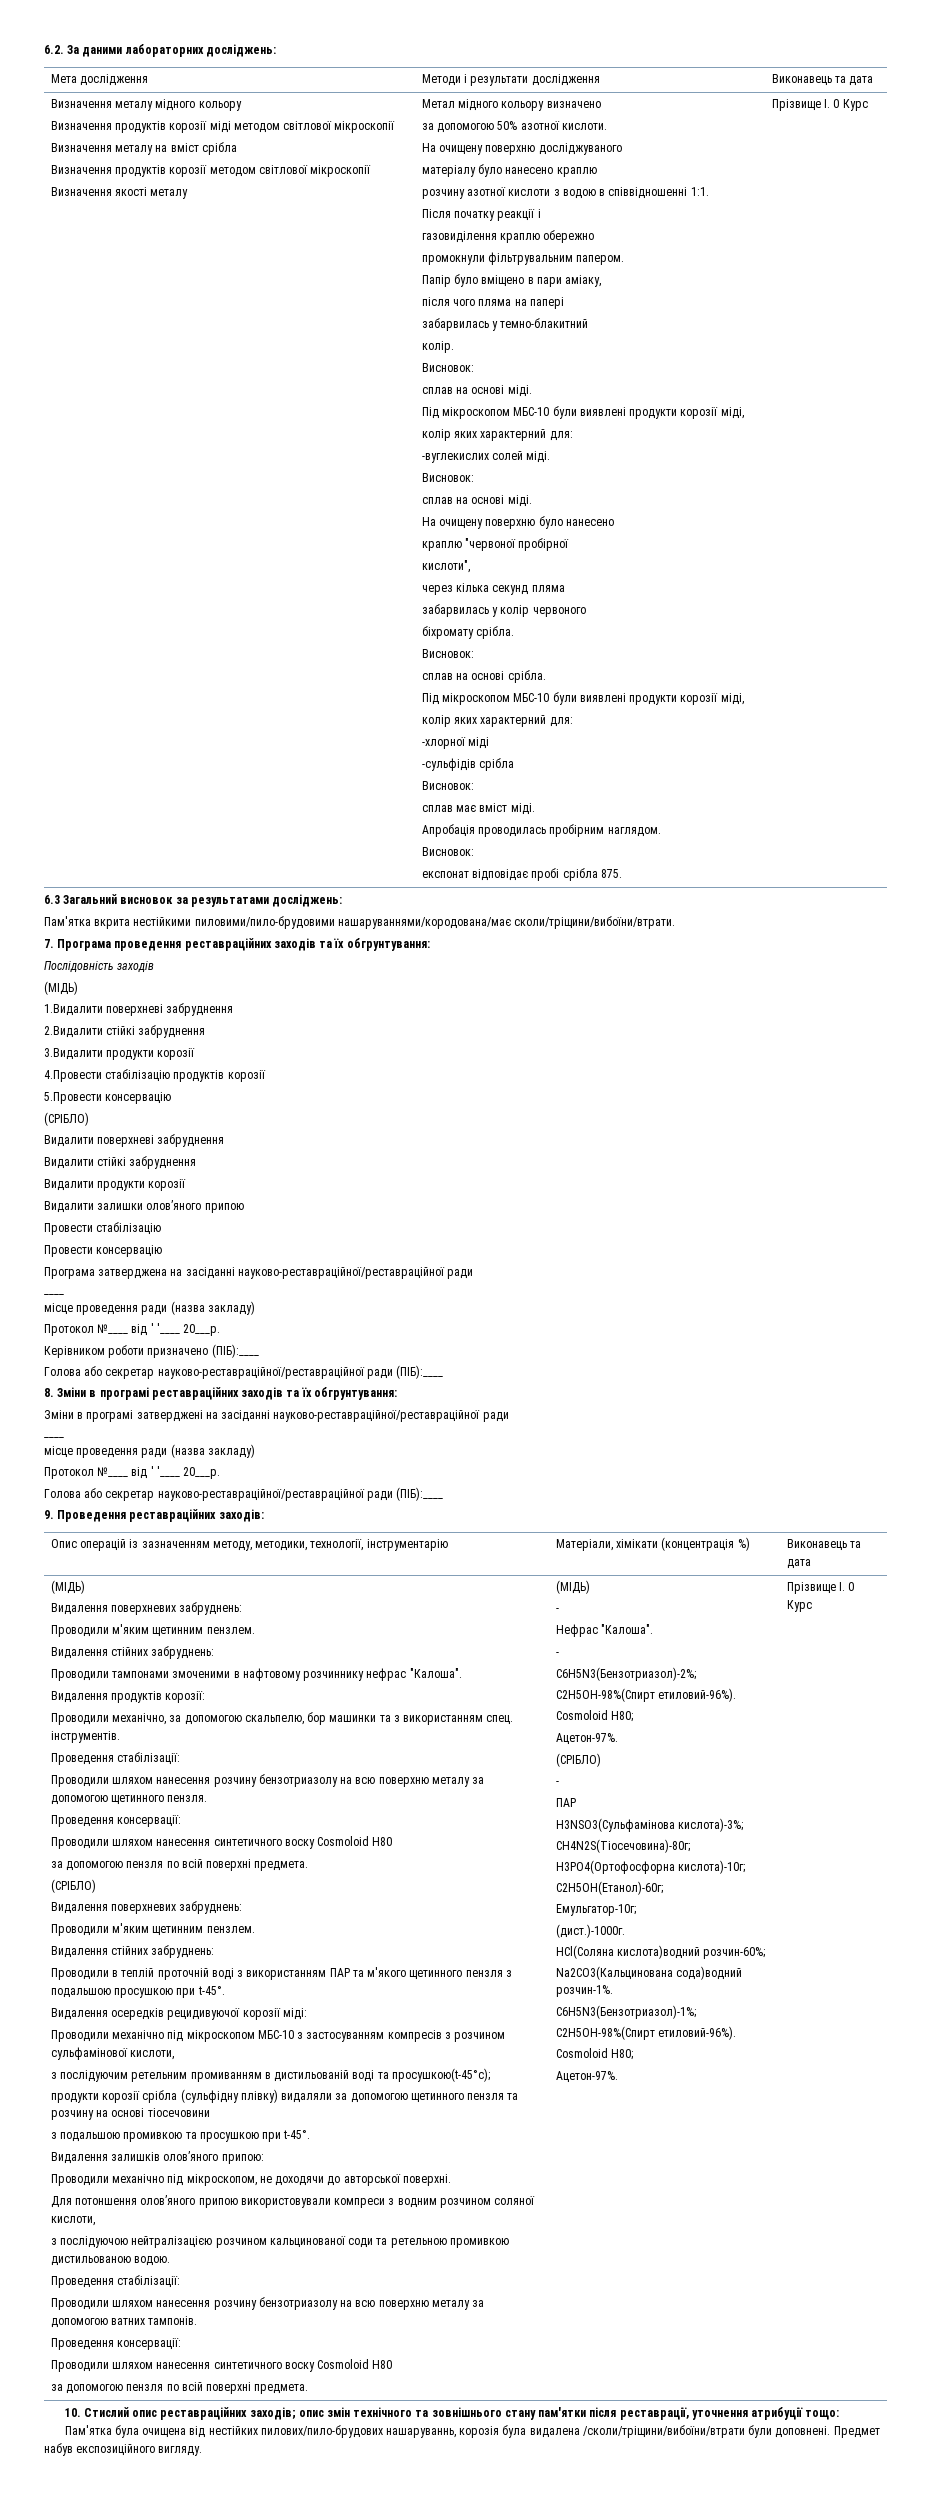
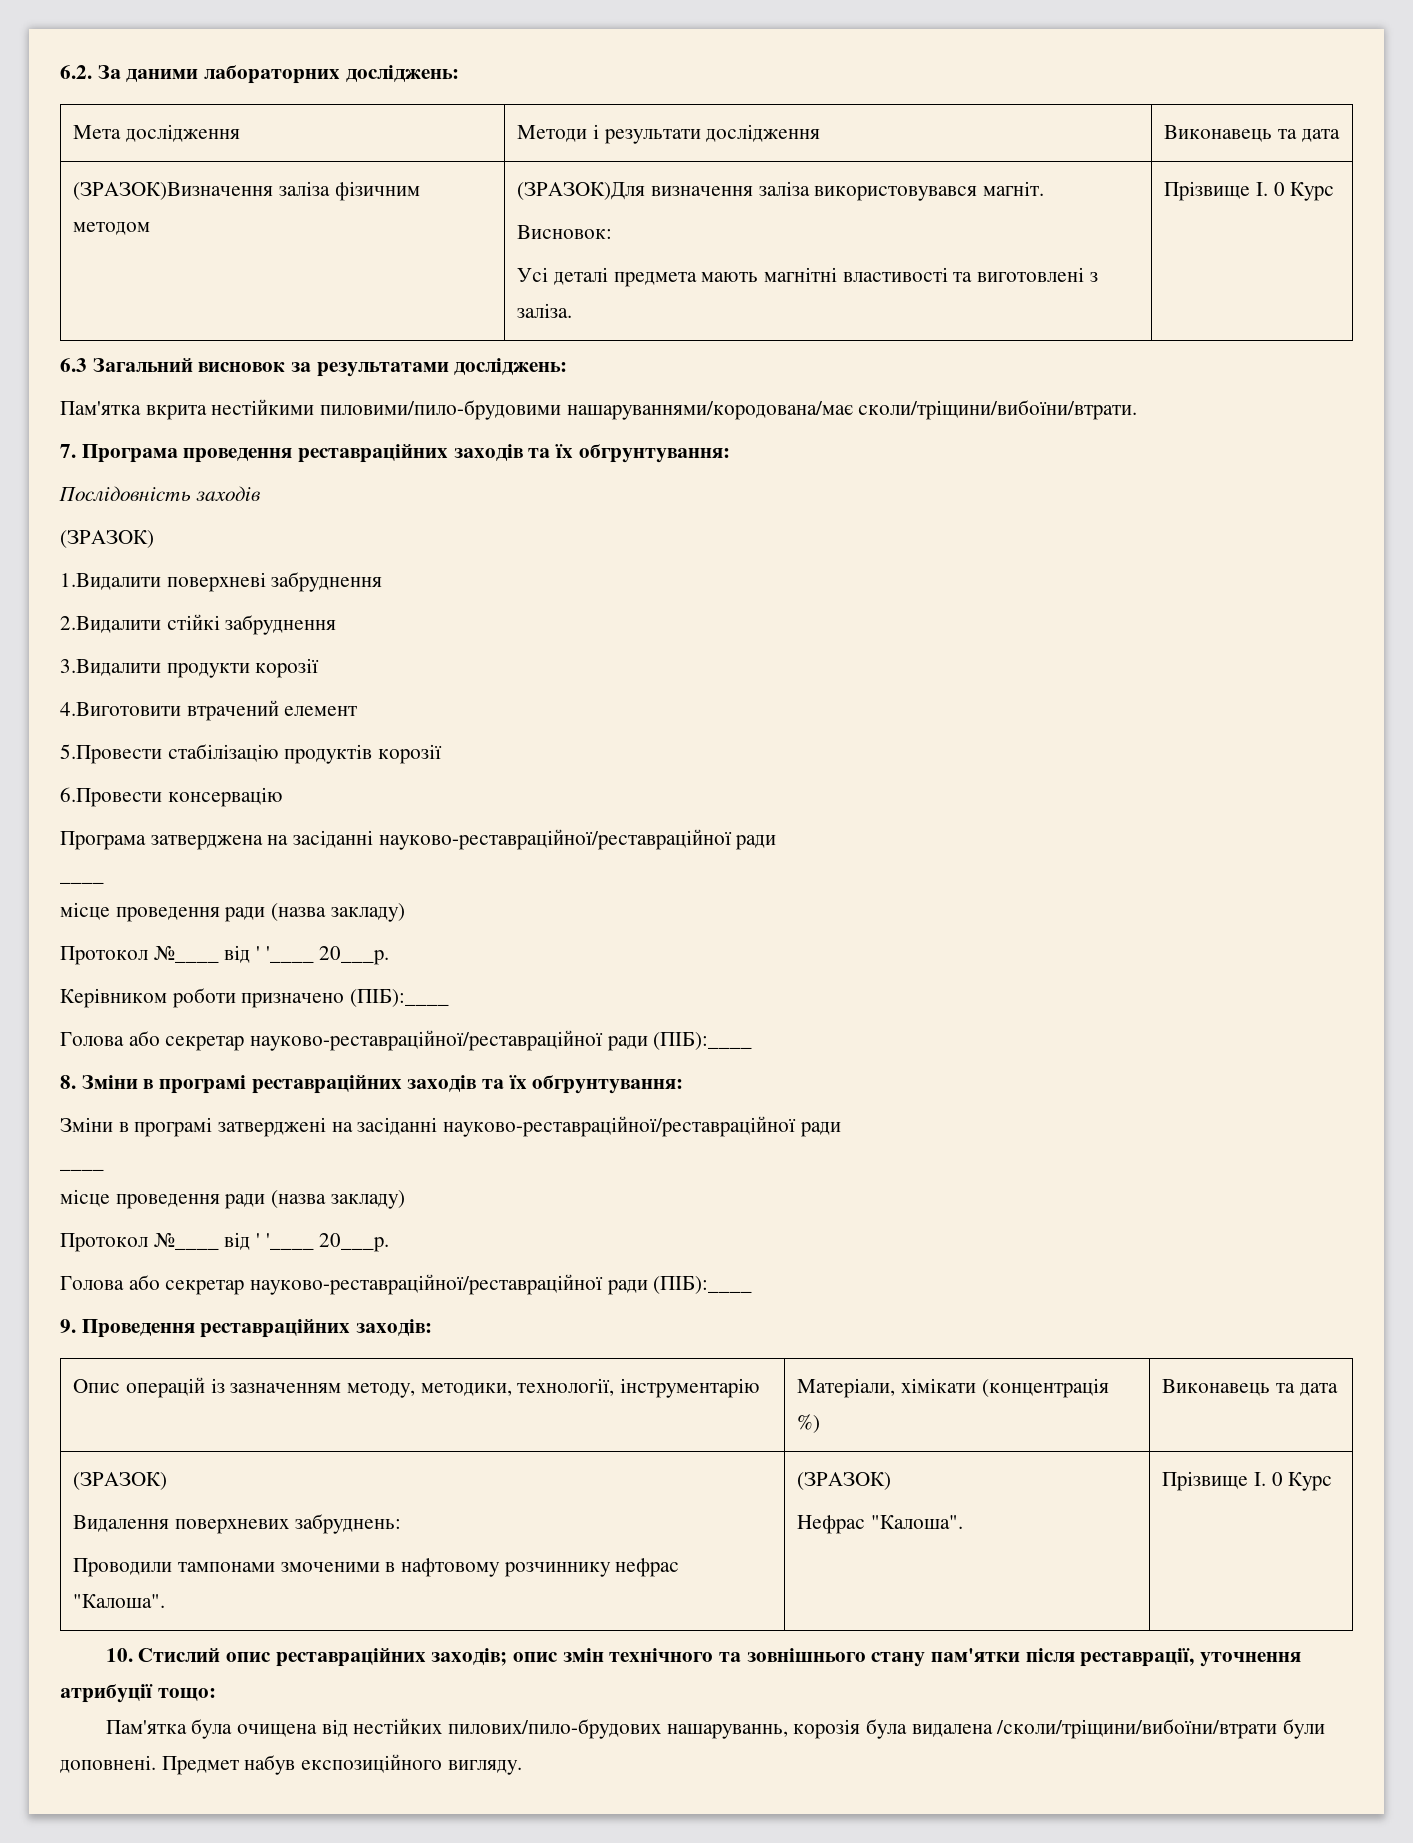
- Визначення металу мідного кольору
- Визначення продуктів корозії міді методом світлової мікроскопії
- Визначення металу на вміст срібла
- Визначення продуктів корозії методом світлової мікроскопії
- Визначення якості металу | Метал мідного кольору визначено
- за допомогою 50% азотної кислоти.
- На очищену поверхню досліджуваного
- матеріалу було нанесено краплю
- розчину азотної кислоти з водою в співвідношенні 1:1.
- Після початку реакції і
- газовиділення краплю обережно
- промокнули фільтрувальним папером.
- Папір було вміщено в пари аміаку,
- після чого пляма на папері
- забарвилась у темно-блакитний
- колір.
+ (ЗРАЗОК)Визначення заліза фізичним методом | (ЗРАЗОК)Для визначення заліза використовувався магніт.
  Висновок:
- сплав на основі міді.
- Під мікроскопом МБС-10 були виявлені продукти корозії міді,
- колір яких характерний для:
- -вуглекислих солей міді.
- Висновок:
- сплав на основі міді.
- На очищену поверхню було нанесено
- краплю "червоної пробірної
- кислоти",
- через кілька секунд пляма
- забарвилась у колір червоного
- біхромату срібла.
- Висновок:
- сплав на основі срібла.
- Під мікроскопом МБС-10 були виявлені продукти корозії міді,
- колір яких характерний для:
- -хлорної міді
- -сульфідів срібла
- Висновок:
- сплав має вміст міді.
- Апробація проводилась пробірним наглядом.
- Висновок:
- експонат відповідає пробі срібла 875.
+ Усі деталі предмета мають магнітні властивості та виготовлені з заліза.
  Послідовність заходів
- (МІДЬ)
+ (ЗРАЗОК)
- 4.Провести стабілізацію продуктів корозії
+ 4.Виготовити втрачений елемент
+ 5.Провести стабілізацію продуктів корозії
- 5.Провести консервацію
- (СРІБЛО)
- Видалити поверхневі забруднення
- Видалити стійкі забруднення
- Видалити продукти корозії
- Видалити залишки олов’яного припою
- Провести стабілізацію
- Провести консервацію
+ 6.Провести консервацію
  Опис операцій із зазначенням методу, методики, технології, інструментарію | Матеріали, хімікати (концентрація %) | Виконавець та дата
- (МІДЬ)
+ (ЗРАЗОК)
  Видалення поверхневих забруднень:
- Проводили м'яким щетинним пензлем.
- Видалення стійних забруднень:
- Проводили тампонами змоченими в нафтовому розчиннику нефрас "Калоша".
- Видалення продуктів корозії:
- Проводили механічно, за допомогою скальпелю, бор машинки та з використанням спец. інструментів.
- Проведення стабілізації:
- Проводили шляхом нанесення розчину бензотриазолу на всю поверхню металу за допомогою щетинного пензля.
- Проведення консервації:
- Проводили шляхом нанесення синтетичного воску Cosmoloid H80
- за допомогою пензля по всій поверхні предмета.
- (СРІБЛО)
- Видалення поверхневих забруднень:
- Проводили м'яким щетинним пензлем.
- Видалення стійних забруднень:
- Проводили в теплій проточній воді з використанням ПАР та м'якого щетинного пензля з подальшою просушкою при t-45°.
- Видалення осередків рецидивуючої корозії міді:
- Проводили механічно під мікроскопом МБС-10 з застосуванням компресів з розчином сульфамінової кислоти,
- з послідуючим ретельним промиванням в дистильованій воді та просушкою(t-45°с);
- продукти корозії срібла (сульфідну плівку) видаляли за допомогою щетинного пензля та розчину на основі тіосечовини
- з подальшою промивкою та просушкою при t-45°.
- Видалення залишків олов’яного припою:
- Проводили механічно під мікроскопом, не доходячи до авторської поверхні.
- Для потоншення олов’яного припою використовували компреси з водним розчином соляної кислоти,
- з послідуючою нейтралізацією розчином кальцинованої соди та ретельною промивкою дистильованою водою.
- Проведення стабілізації:
- Проводили шляхом нанесення розчину бензотриазолу на всю поверхню металу за допомогою ватних тампонів.
- Проведення консервації:
- Проводили шляхом нанесення синтетичного воску Cosmoloid H80
- за допомогою пензля по всій поверхні предмета. | (МІДЬ)
- -
+ Проводили тампонами змоченими в нафтовому розчиннику нефрас "Калоша". | (ЗРАЗОК)
  Нефрас "Калоша".
- -
- C6H5N3(Бензотриазол)-2%;
- C2H5OH-98%(Спирт етиловий-96%).
- Cosmoloid H80;
- Ацетон-97%.
- (СРІБЛО)
- -
- ПАР
- H3NSO3(Cульфамінова кислота)-3%;
- CH4N2S(Тіосечовина)-80г;
- H3PO4(Ортофосфорна кислота)-10г;
- C2H5OH(Етанол)-60г;
- Емульгатор-10г;
- (дист.)-1000г.
- HCl(Соляна кислота)водний розчин-60%;
- Na2CO3(Кальцинована сода)водний розчин-1%.
- C6H5N3(Бензотриазол)-1%;
- C2H5OH-98%(Спирт етиловий-96%).
- Cosmoloid H80;
- Ацетон-97%.

